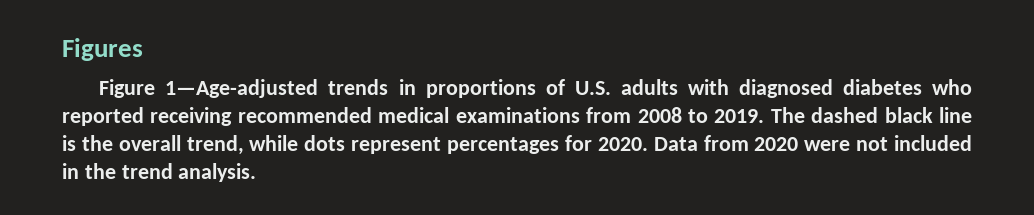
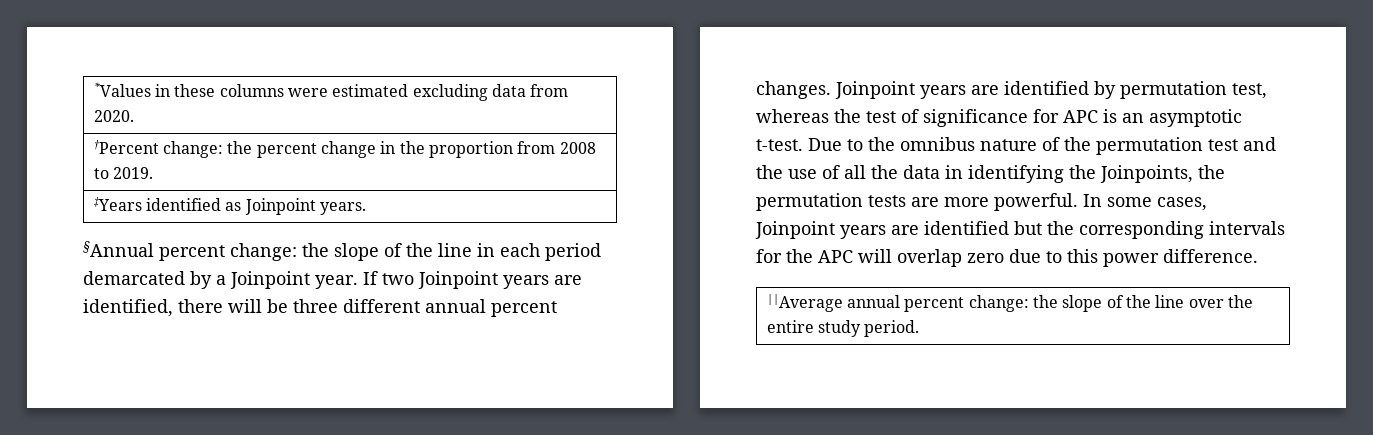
- Figures
- Figure 1—Age-adjusted trends in proportions of U.S. adults with diagnosed diabetes who reported receiving recommended medical examinations from 2008 to 2019. The dashed black line is the overall trend, while dots represent percentages for 2020. Data from 2020 were not included in the trend analysis.
+ *Values in these columns were estimated excluding data from 2020.
+ †Percent change: the percent change in the proportion from 2008 to 2019.
+ ‡Years identified as Joinpoint years.
+ §Annual percent change: the slope of the line in each period demarcated by a Joinpoint year. If two Joinpoint years are identified, there will be three different annual percent changes. Joinpoint years are identified by permutation test, whereas the test of significance for APC is an asymptotic t-test. Due to the omnibus nature of the permutation test and the use of all the data in identifying the Joinpoints, the permutation tests are more powerful. In some cases, Joinpoint years are identified but the corresponding intervals for the APC will overlap zero due to this power difference.
+ ||Average annual percent change: the slope of the line over the entire study period.

